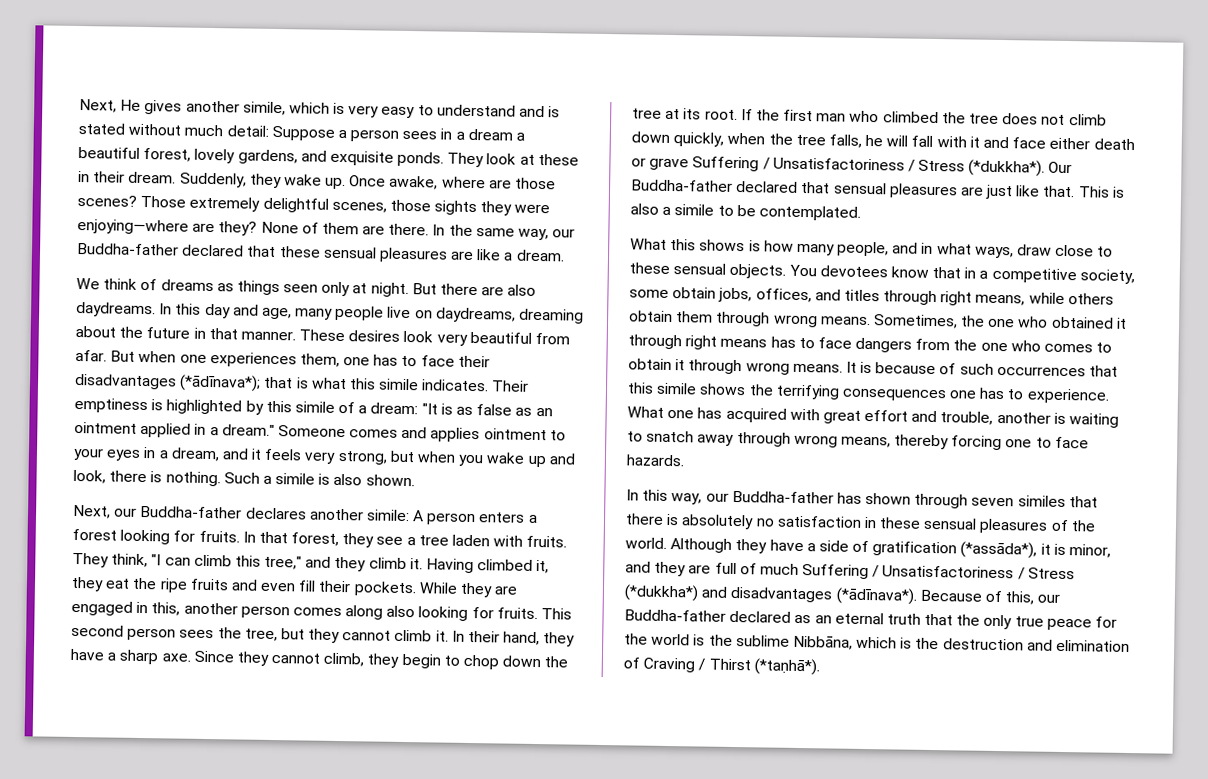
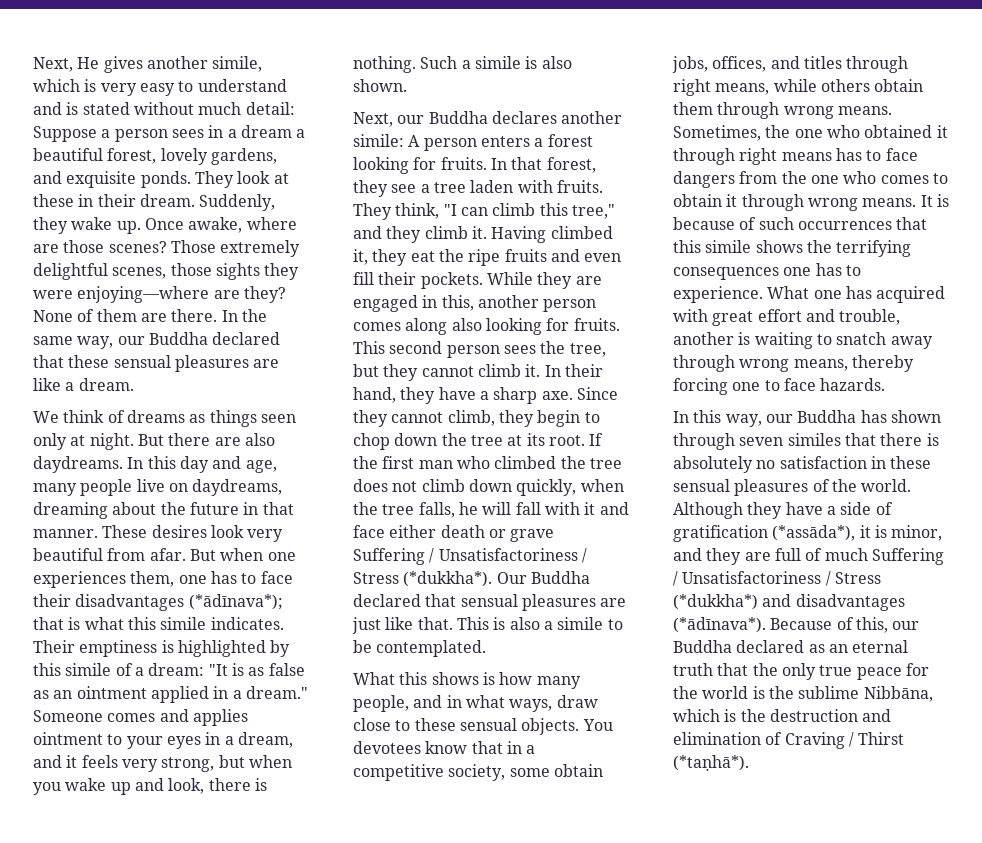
- In the same way, our Buddha-father declared that these sensual pleasures are like a dream.
+ In the same way, our Buddha declared that these sensual pleasures are like a dream.
- Next, our Buddha-father declares another simile: A person enters a forest looking for fruits.
+ Next, our Buddha declares another simile: A person enters a forest looking for fruits.
- Our Buddha-father declared that sensual pleasures are just like that.
+ Our Buddha declared that sensual pleasures are just like that.
- In this way, our Buddha-father has shown through seven similes that there is absolutely no satisfaction in these sensual pleasures of the world.
+ In this way, our Buddha has shown through seven similes that there is absolutely no satisfaction in these sensual pleasures of the world.
- Because of this, our Buddha-father declared as an eternal truth that the only true peace for the world is the sublime Nibbāna, which is the destruction and elimination of Craving / Thirst (*taṇhā*).
+ Because of this, our Buddha declared as an eternal truth that the only true peace for the world is the sublime Nibbāna, which is the destruction and elimination of Craving / Thirst (*taṇhā*).

